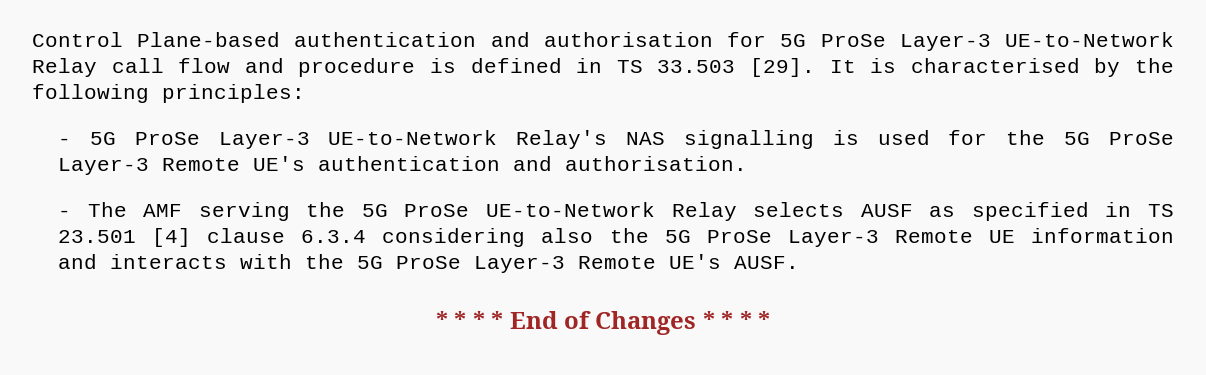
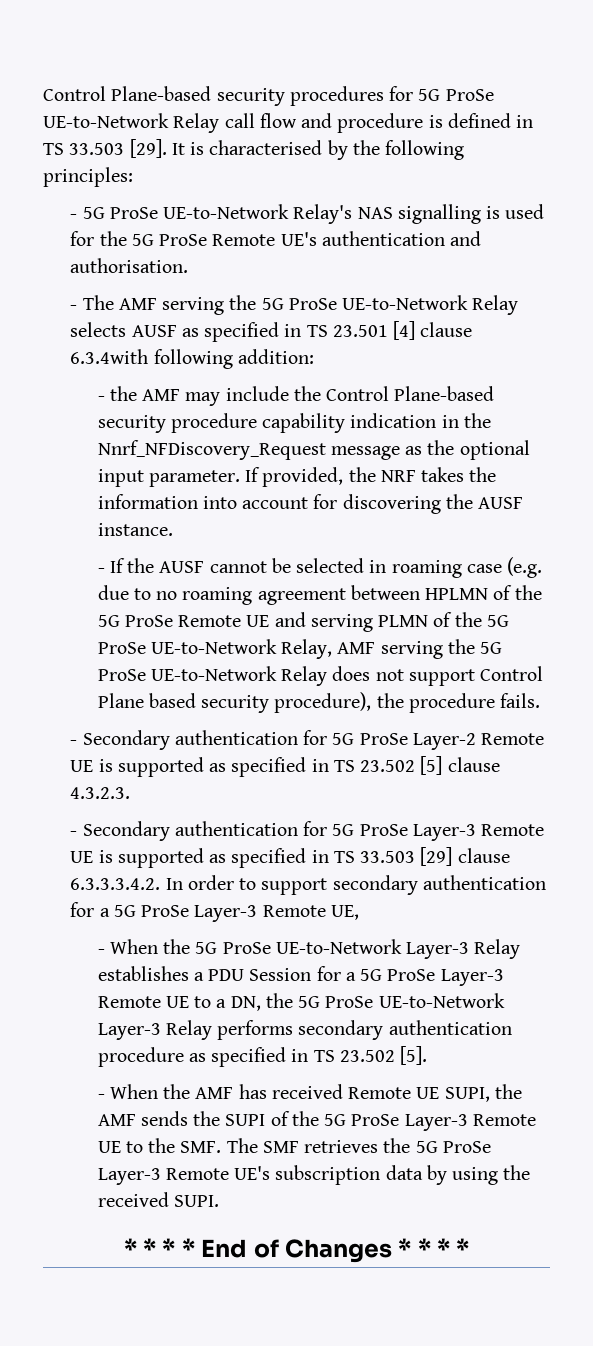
- Control Plane-based authentication and authorisation for 5G ProSe Layer-3 UE-to-Network Relay call flow and procedure is defined in TS 33.503 [29].
+ Control Plane-based security procedures for 5G ProSe UE-to-Network Relay call flow and procedure is defined in TS 33.503 [29].
- - 5G ProSe Layer-3 UE-to-Network Relay's NAS signalling is used for the 5G ProSe Layer-3 Remote UE's authentication and authorisation.
+ - 5G ProSe UE-to-Network Relay's NAS signalling is used for the 5G ProSe Remote UE's authentication and authorisation.
- - The AMF serving the 5G ProSe UE-to-Network Relay selects AUSF as specified in TS 23.501 [4] clause 6.3.4 considering also the 5G ProSe Layer-3 Remote UE information and interacts with the 5G ProSe Layer-3 Remote UE's AUSF.
+ - The AMF serving the 5G ProSe UE-to-Network Relay selects AUSF as specified in TS 23.501 [4] clause 6.3.4with following addition:
+ - the AMF may include the Control Plane-based security procedure capability indication in the Nnrf_NFDiscovery_Request message as the optional input parameter. If provided, the NRF takes the information into account for discovering the AUSF instance.
+ - If the AUSF cannot be selected in roaming case (e.g. due to no roaming agreement between HPLMN of the 5G ProSe Remote UE and serving PLMN of the 5G ProSe UE-to-Network Relay, AMF serving the 5G ProSe UE-to-Network Relay does not support Control Plane based security procedure), the procedure fails.
+ - Secondary authentication for 5G ProSe Layer-2 Remote UE is supported as specified in TS 23.502 [5] clause 4.3.2.3.
+ - Secondary authentication for 5G ProSe Layer-3 Remote UE is supported as specified in TS 33.503 [29] clause 6.3.3.3.4.2. In order to support secondary authentication for a 5G ProSe Layer-3 Remote UE,
+ - When the 5G ProSe UE-to-Network Layer-3 Relay establishes a PDU Session for a 5G ProSe Layer-3 Remote UE to a DN, the 5G ProSe UE-to-Network Layer-3 Relay performs secondary authentication procedure as specified in TS 23.502 [5].
+ - When the AMF has received Remote UE SUPI, the AMF sends the SUPI of the 5G ProSe Layer-3 Remote UE to the SMF. The SMF retrieves the 5G ProSe Layer-3 Remote UE's subscription data by using the received SUPI.

